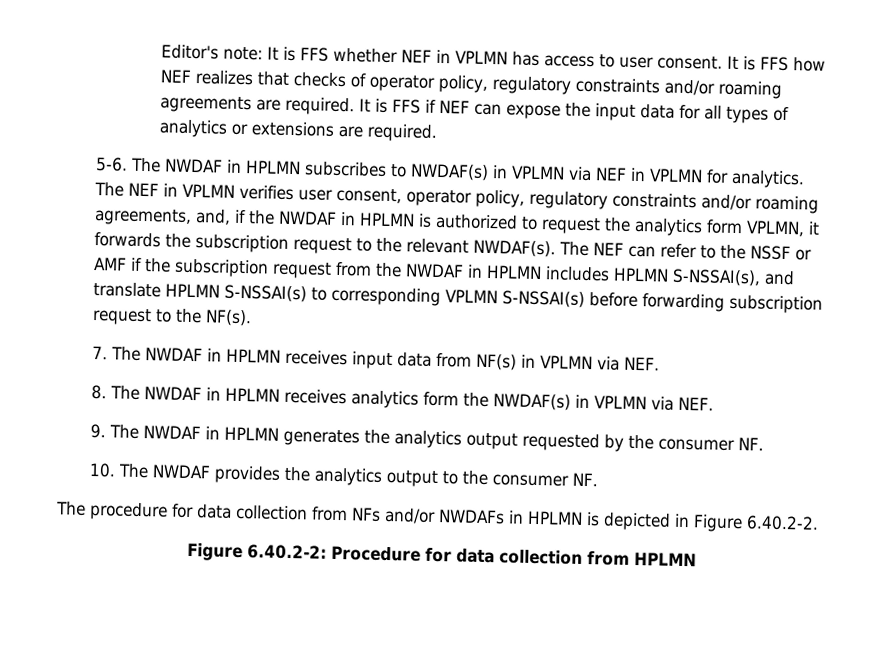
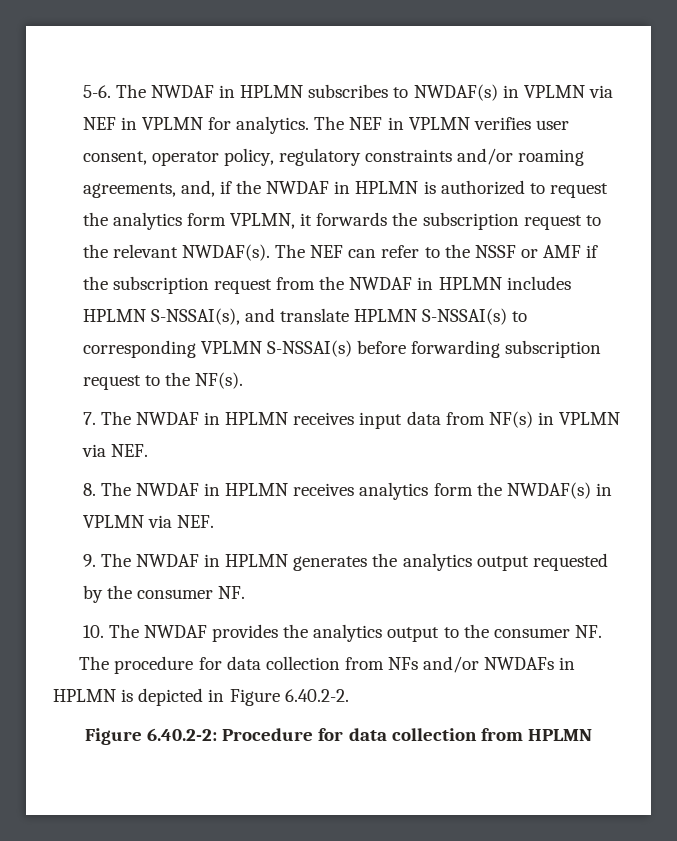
- Editor's note: It is FFS whether NEF in VPLMN has access to user consent. It is FFS how NEF realizes that checks of operator policy, regulatory constraints and/or roaming agreements are required. It is FFS if NEF can expose the input data for all types of analytics or extensions are required.

